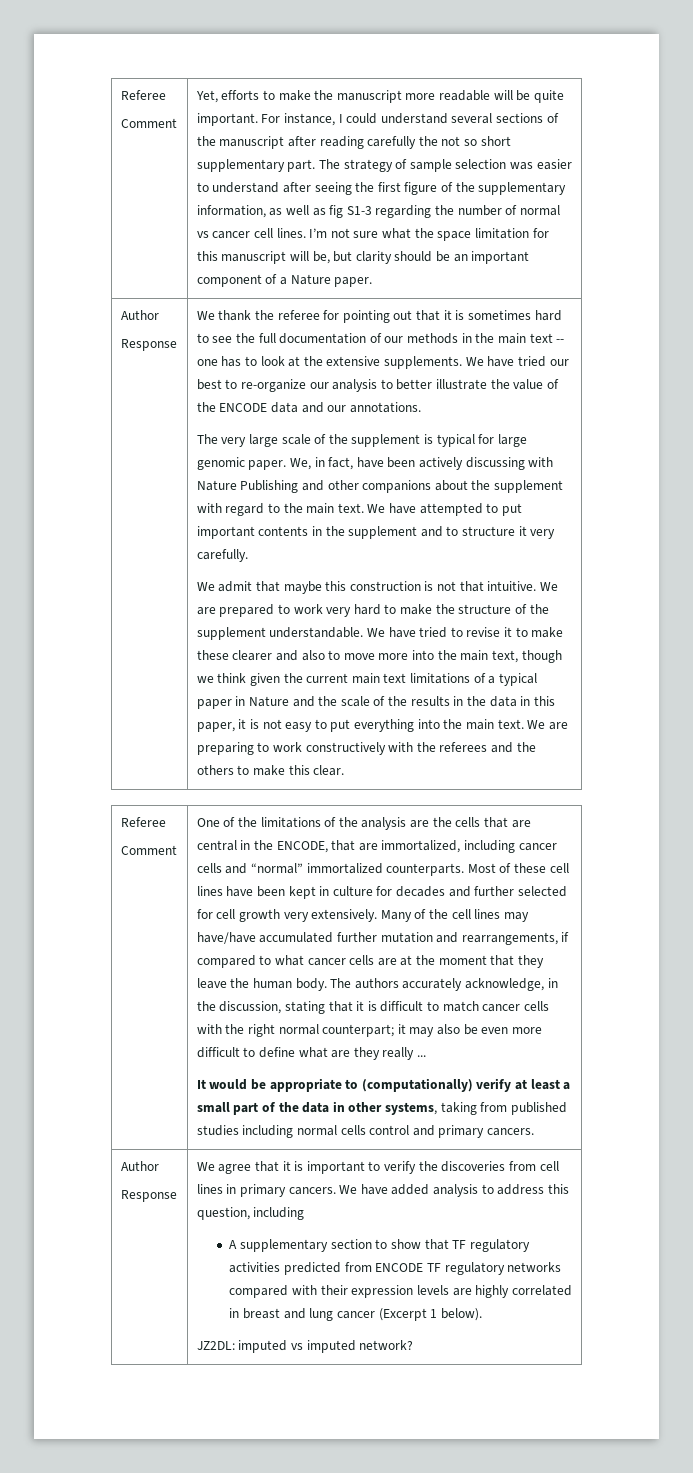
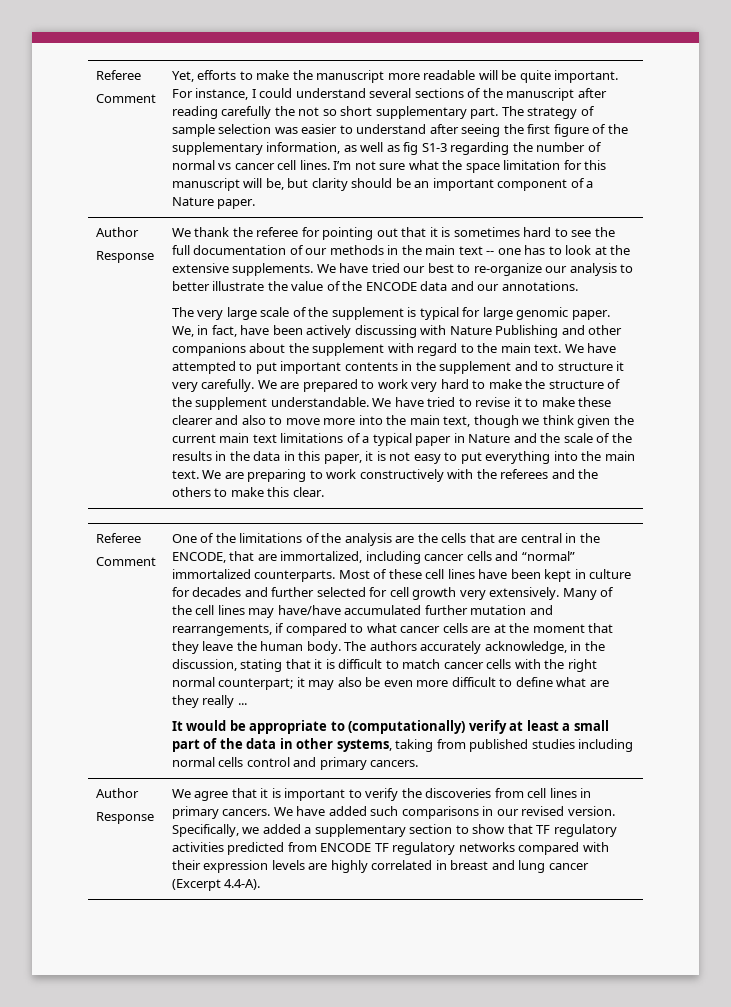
- We have attempted to put important contents in the supplement and to structure it very carefully.
- We admit that maybe this construction is not that intuitive. We are prepared to work very hard to make the structure of the supplement understandable.
+ We have attempted to put important contents in the supplement and to structure it very carefully. We are prepared to work very hard to make the structure of the supplement understandable.
- We have added analysis to address this question, including
- A supplementary section to show that TF regulatory activities predicted from ENCODE TF regulatory networks compared with their expression levels are highly correlated in breast and lung cancer (Excerpt 1 below).
- JZ2DL: imputed vs imputed network?
+ We have added such comparisons in our revised version. Specifically, we added a supplementary section to show that TF regulatory activities predicted from ENCODE TF regulatory networks compared with their expression levels are highly correlated in breast and lung cancer (Excerpt 4.4-A).

